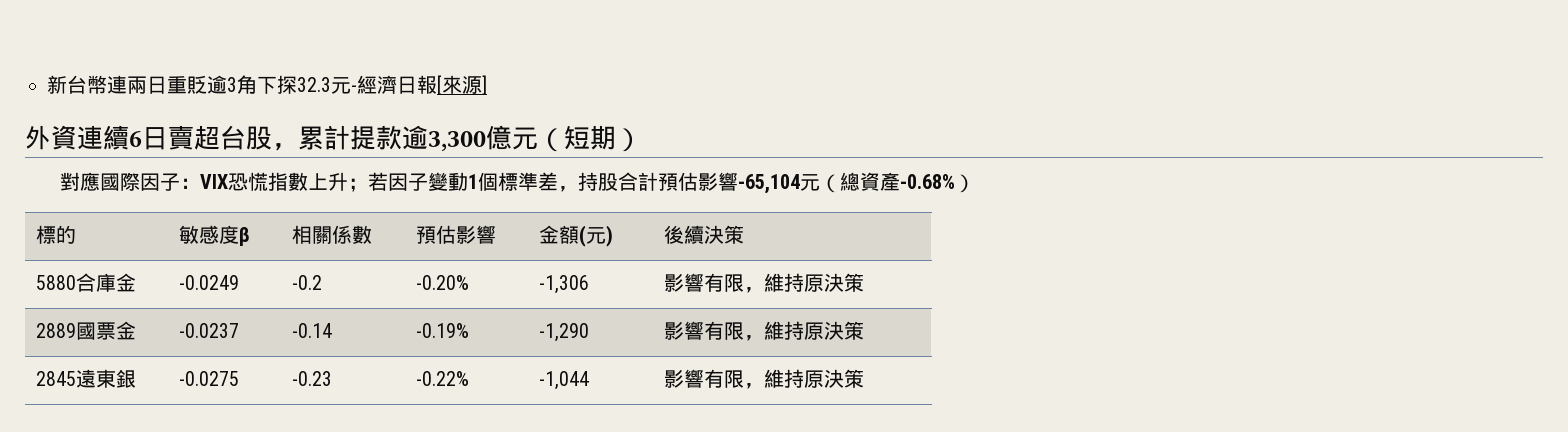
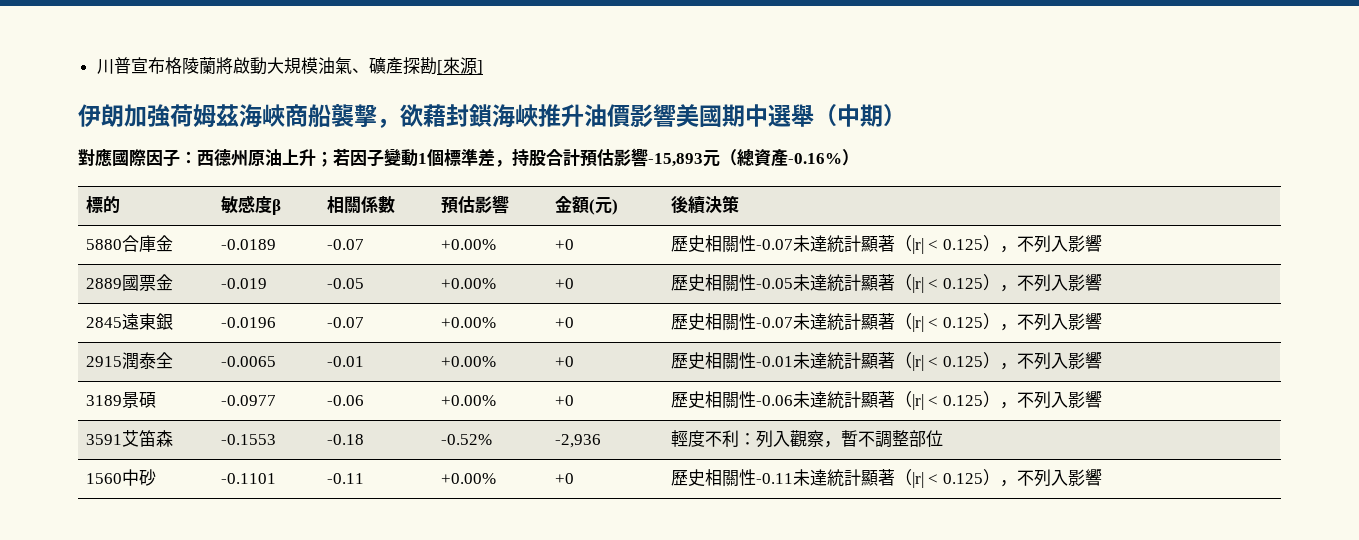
- 新台幣連兩日重貶逾3角下探32.3元-經濟日報[來源]
- 外資連續6日賣超台股，累計提款逾3,300億元（短期）
+ 川普宣布格陵蘭將啟動大規模油氣、礦產探勘[來源]
+ 伊朗加強荷姆茲海峽商船襲擊，欲藉封鎖海峽推升油價影響美國期中選舉（中期）
- 對應國際因子：VIX恐慌指數上升；若因子變動1個標準差，持股合計預估影響-65,104元（總資產-0.68%）
+ 對應國際因子：西德州原油上升；若因子變動1個標準差，持股合計預估影響-15,893元（總資產-0.16%）
- 5880合庫金 | -0.0249 | -0.2 | -0.20% | -1,306 | 影響有限，維持原決策
- 2889國票金 | -0.0237 | -0.14 | -0.19% | -1,290 | 影響有限，維持原決策
- 2845遠東銀 | -0.0275 | -0.23 | -0.22% | -1,044 | 影響有限，維持原決策
+ 5880合庫金 | -0.0189 | -0.07 | +0.00% | +0 | 歷史相關性-0.07未達統計顯著（|r| < 0.125），不列入影響
+ 2889國票金 | -0.019 | -0.05 | +0.00% | +0 | 歷史相關性-0.05未達統計顯著（|r| < 0.125），不列入影響
+ 2845遠東銀 | -0.0196 | -0.07 | +0.00% | +0 | 歷史相關性-0.07未達統計顯著（|r| < 0.125），不列入影響
+ 2915潤泰全 | -0.0065 | -0.01 | +0.00% | +0 | 歷史相關性-0.01未達統計顯著（|r| < 0.125），不列入影響
+ 3189景碩 | -0.0977 | -0.06 | +0.00% | +0 | 歷史相關性-0.06未達統計顯著（|r| < 0.125），不列入影響
+ 3591艾笛森 | -0.1553 | -0.18 | -0.52% | -2,936 | 輕度不利：列入觀察，暫不調整部位
+ 1560中砂 | -0.1101 | -0.11 | +0.00% | +0 | 歷史相關性-0.11未達統計顯著（|r| < 0.125），不列入影響

